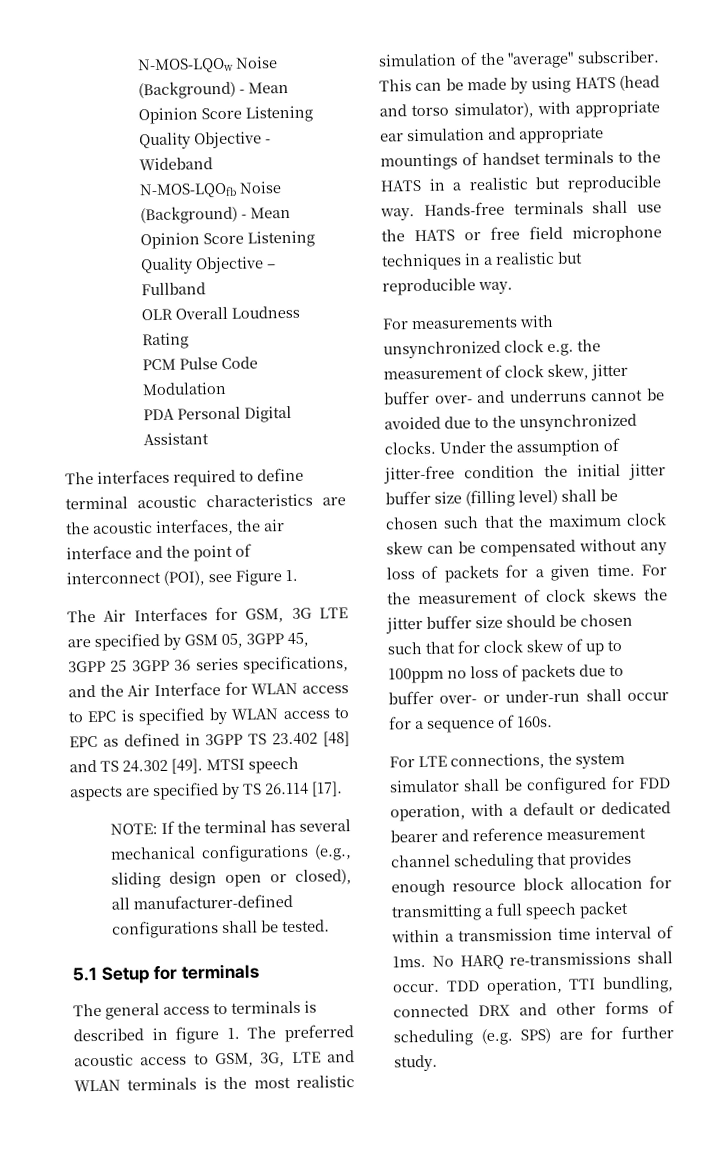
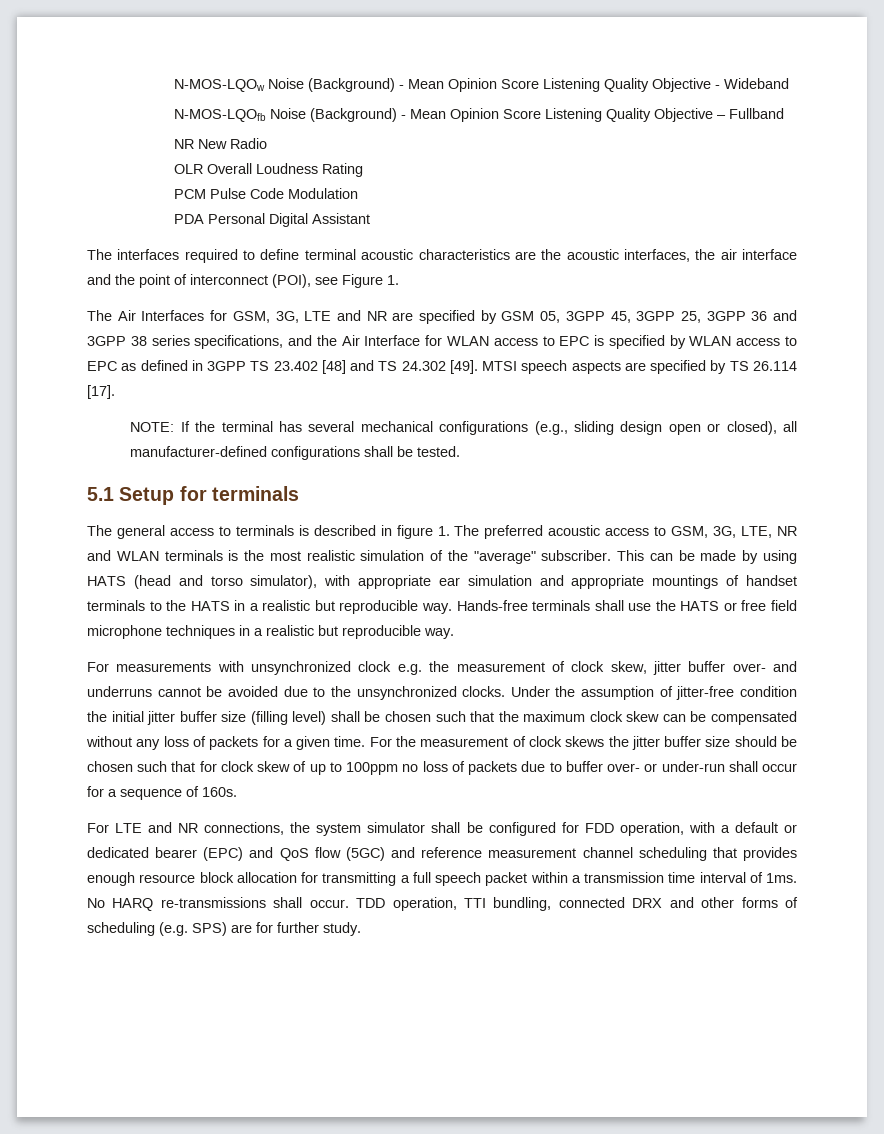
+ NR New Radio
- The Air Interfaces for GSM, 3G LTE are specified by GSM 05, 3GPP 45, 3GPP 25 3GPP 36 series specifications, and the Air Interface for WLAN access to EPC is specified by WLAN access to EPC as defined in 3GPP TS 23.402 [48] and TS 24.302 [49].
+ The Air Interfaces for GSM, 3G, LTE and NR are specified by GSM 05, 3GPP 45, 3GPP 25, 3GPP 36 and 3GPP 38 series specifications, and the Air Interface for WLAN access to EPC is specified by WLAN access to EPC as defined in 3GPP TS 23.402 [48] and TS 24.302 [49].
- The general access to terminals is described in figure 1. The preferred acoustic access to GSM, 3G, LTE and WLAN terminals is the most realistic simulation of the "average" subscriber.
+ The general access to terminals is described in figure 1. The preferred acoustic access to GSM, 3G, LTE, NR and WLAN terminals is the most realistic simulation of the "average" subscriber.
- For LTE connections, the system simulator shall be configured for FDD operation, with a default or dedicated bearer and reference measurement channel scheduling that provides enough resource block allocation for transmitting a full speech packet within a transmission time interval of 1ms.
+ For LTE and NR connections, the system simulator shall be configured for FDD operation, with a default or dedicated bearer (EPC) and QoS flow (5GC) and reference measurement channel scheduling that provides enough resource block allocation for transmitting a full speech packet within a transmission time interval of 1ms.

